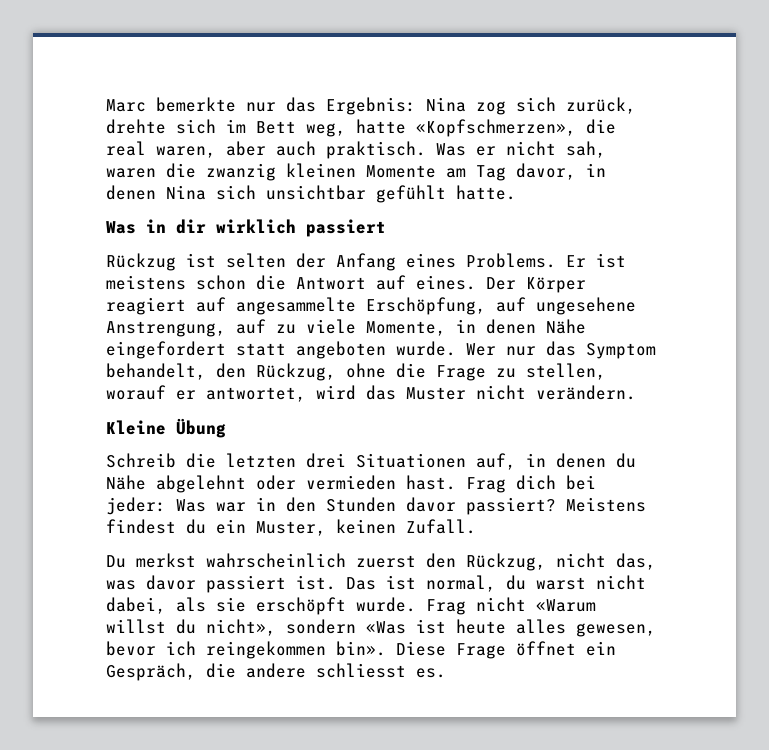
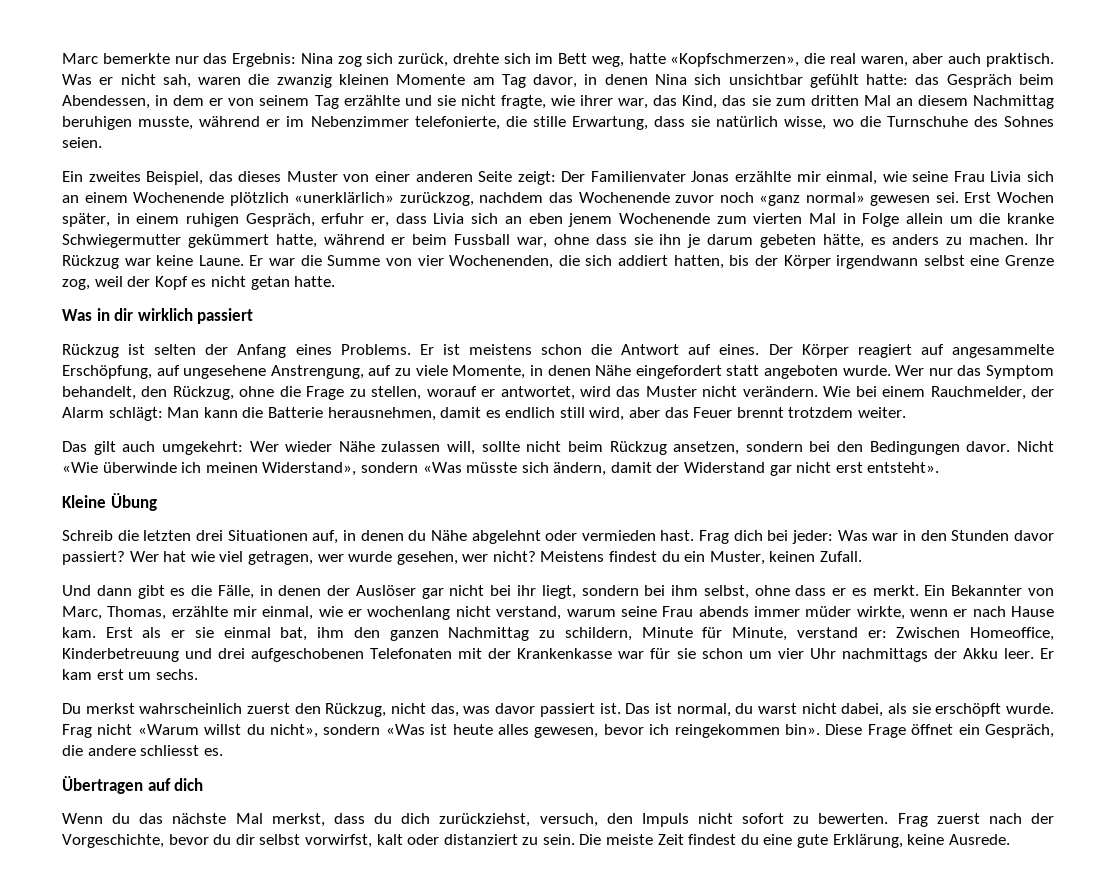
- Was er nicht sah, waren die zwanzig kleinen Momente am Tag davor, in denen Nina sich unsichtbar gefühlt hatte.
+ Was er nicht sah, waren die zwanzig kleinen Momente am Tag davor, in denen Nina sich unsichtbar gefühlt hatte: das Gespräch beim Abendessen, in dem er von seinem Tag erzählte und sie nicht fragte, wie ihrer war, das Kind, das sie zum dritten Mal an diesem Nachmittag beruhigen musste, während er im Nebenzimmer telefonierte, die stille Erwartung, dass sie natürlich wisse, wo die Turnschuhe des Sohnes seien.
+ Ein zweites Beispiel, das dieses Muster von einer anderen Seite zeigt: Der Familienvater Jonas erzählte mir einmal, wie seine Frau Livia sich an einem Wochenende plötzlich «unerklärlich» zurückzog, nachdem das Wochenende zuvor noch «ganz normal» gewesen sei. Erst Wochen später, in einem ruhigen Gespräch, erfuhr er, dass Livia sich an eben jenem Wochenende zum vierten Mal in Folge allein um die kranke Schwiegermutter gekümmert hatte, während er beim Fussball war, ohne dass sie ihn je darum gebeten hätte, es anders zu machen. Ihr Rückzug war keine Laune. Er war die Summe von vier Wochenenden, die sich addiert hatten, bis der Körper irgendwann selbst eine Grenze zog, weil der Kopf es nicht getan hatte.
+ Wie bei einem Rauchmelder, der Alarm schlägt: Man kann die Batterie herausnehmen, damit es endlich still wird, aber das Feuer brennt trotzdem weiter.
+ Das gilt auch umgekehrt: Wer wieder Nähe zulassen will, sollte nicht beim Rückzug ansetzen, sondern bei den Bedingungen davor. Nicht «Wie überwinde ich meinen Widerstand», sondern «Was müsste sich ändern, damit der Widerstand gar nicht erst entsteht».
+ Wer hat wie viel getragen, wer wurde gesehen, wer nicht?
+ Und dann gibt es die Fälle, in denen der Auslöser gar nicht bei ihr liegt, sondern bei ihm selbst, ohne dass er es merkt. Ein Bekannter von Marc, Thomas, erzählte mir einmal, wie er wochenlang nicht verstand, warum seine Frau abends immer müder wirkte, wenn er nach Hause kam. Erst als er sie einmal bat, ihm den ganzen Nachmittag zu schildern, Minute für Minute, verstand er: Zwischen Homeoffice, Kinderbetreuung und drei aufgeschobenen Telefonaten mit der Krankenkasse war für sie schon um vier Uhr nachmittags der Akku leer. Er kam erst um sechs.
+ Übertragen auf dich
+ Wenn du das nächste Mal merkst, dass du dich zurückziehst, versuch, den Impuls nicht sofort zu bewerten. Frag zuerst nach der Vorgeschichte, bevor du dir selbst vorwirfst, kalt oder distanziert zu sein. Die meiste Zeit findest du eine gute Erklärung, keine Ausrede.

